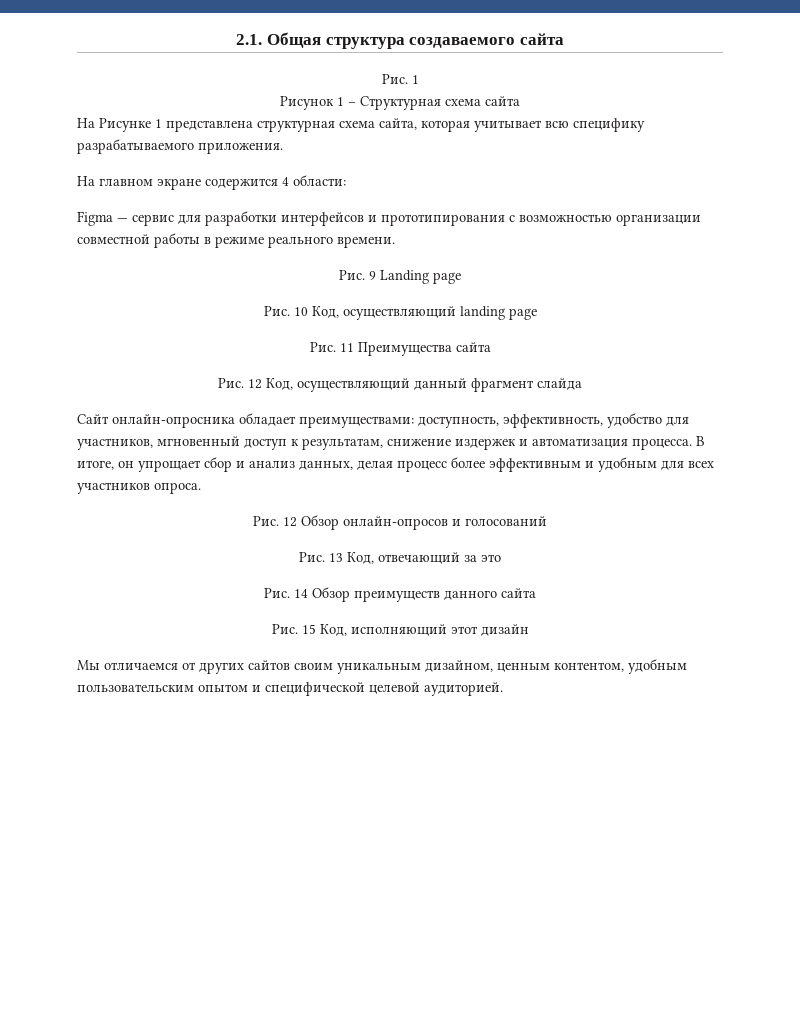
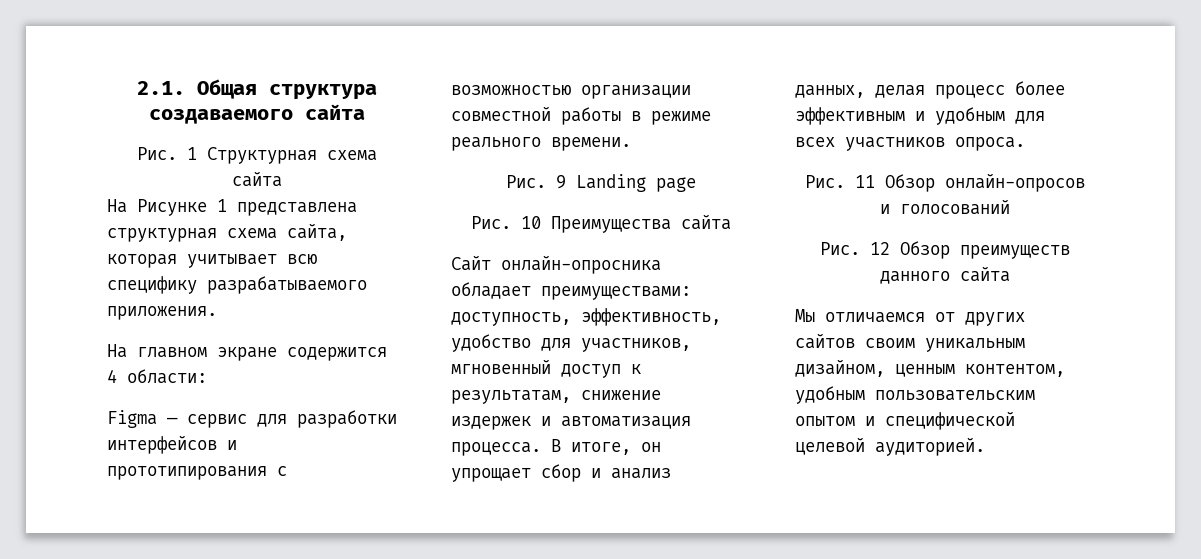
- Рис. 1
- Рисунок 1 – Структурная схема сайта
+ Рис. 1 Структурная схема сайта
- Рис. 10 Код, осуществляющий landing page
- Рис. 11 Преимущества сайта
- Рис. 12 Код, осуществляющий данный фрагмент слайда
+ Рис. 10 Преимущества сайта
- Рис. 12 Обзор онлайн-опросов и голосований
+ Рис. 11 Обзор онлайн-опросов и голосований
- Рис. 13 Код, отвечающий за это
- Рис. 14 Обзор преимуществ данного сайта
- Рис. 15 Код, исполняющий этот дизайн
+ Рис. 12 Обзор преимуществ данного сайта

